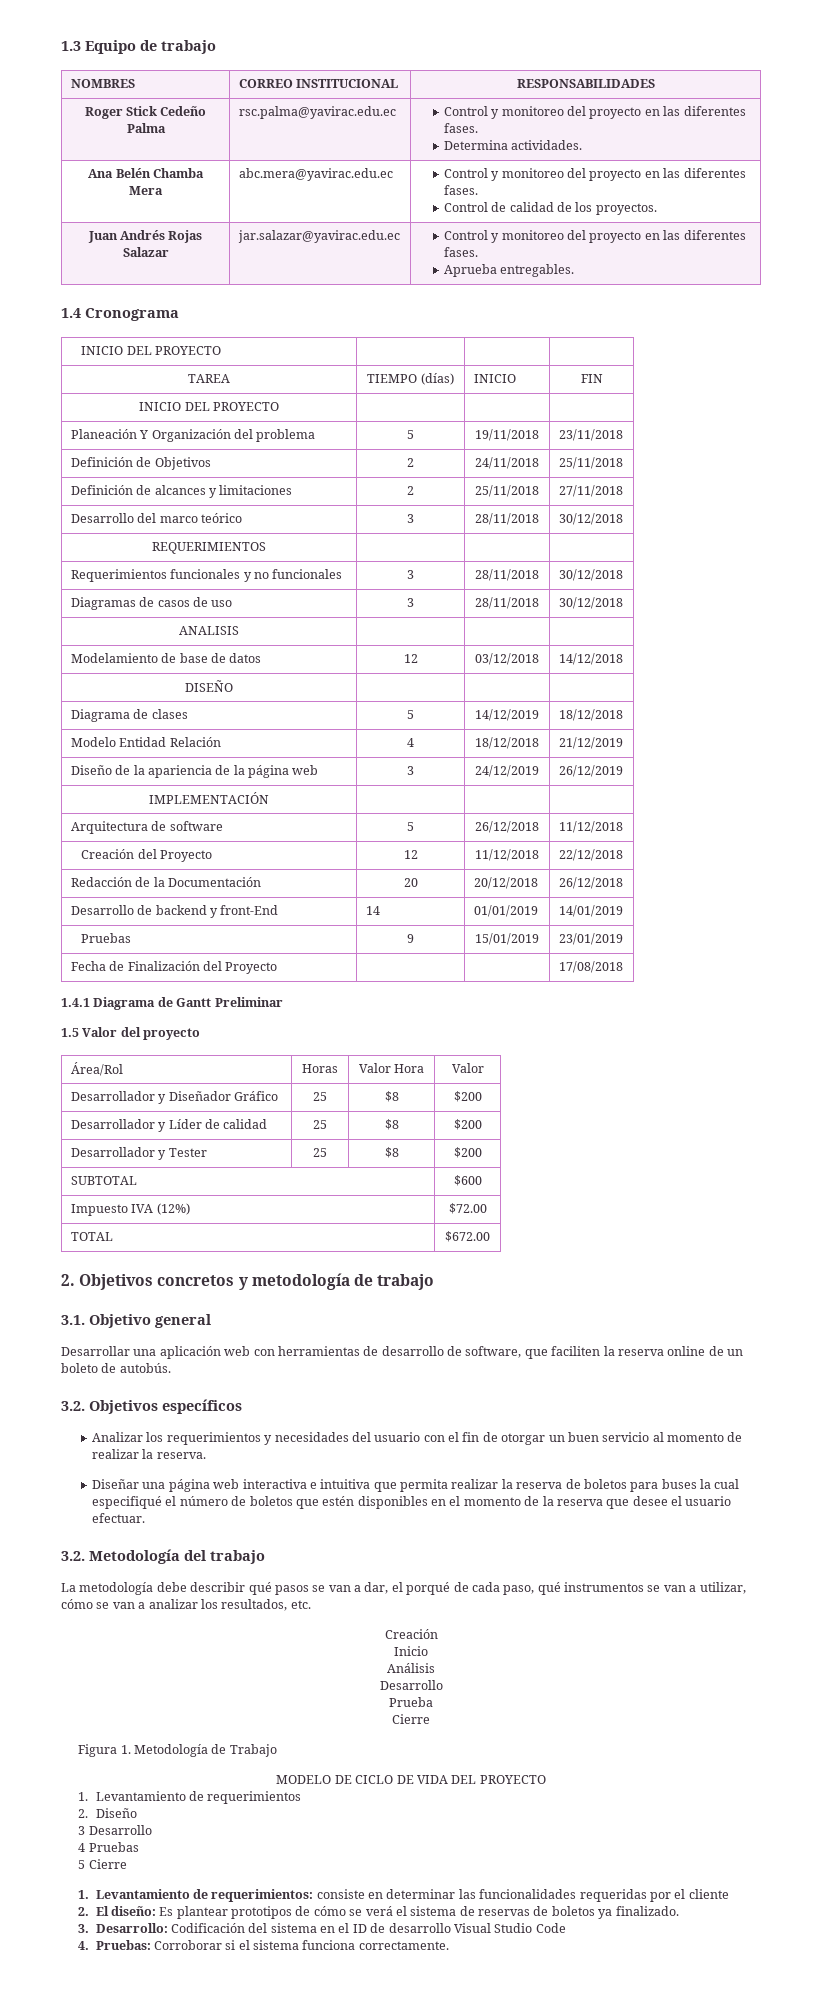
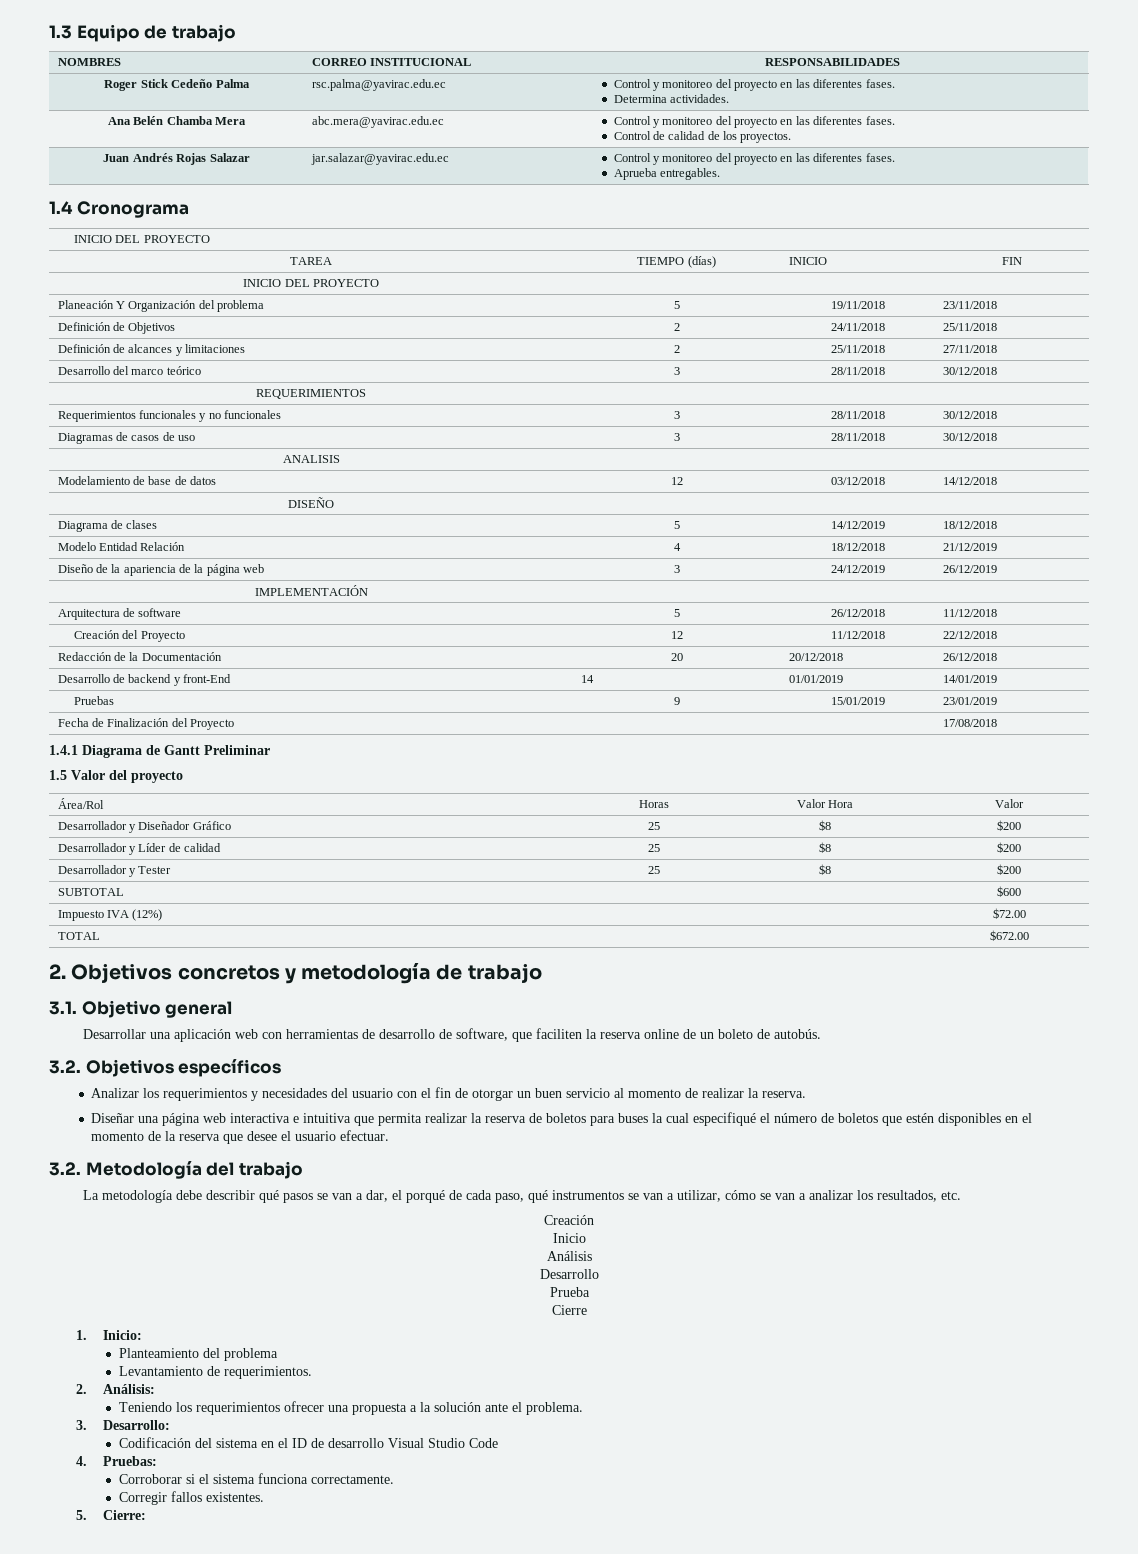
- Figura 1. Metodología de Trabajo
- MODELO DE CICLO DE VIDA DEL PROYECTO
- 1. Levantamiento de requerimientos
- 2. Diseño
- 3 Desarrollo
- 4 Pruebas
- 5 Cierre
- 1. Levantamiento de requerimientos: consiste en determinar las funcionalidades requeridas por el cliente
- 2. El diseño: Es plantear prototipos de cómo se verá el sistema de reservas de boletos ya finalizado.
+ 1. Inicio:
+ Planteamiento del problema
+ Levantamiento de requerimientos.
+ 2. Análisis:
+ Teniendo los requerimientos ofrecer una propuesta a la solución ante el problema.
- 3. Desarrollo: Codificación del sistema en el ID de desarrollo Visual Studio Code
+ 3. Desarrollo:
+ Codificación del sistema en el ID de desarrollo Visual Studio Code
- 4. Pruebas: Corroborar si el sistema funciona correctamente.
+ 4. Pruebas:
+ Corroborar si el sistema funciona correctamente.
+ Corregir fallos existentes.
+ 5. Cierre:

